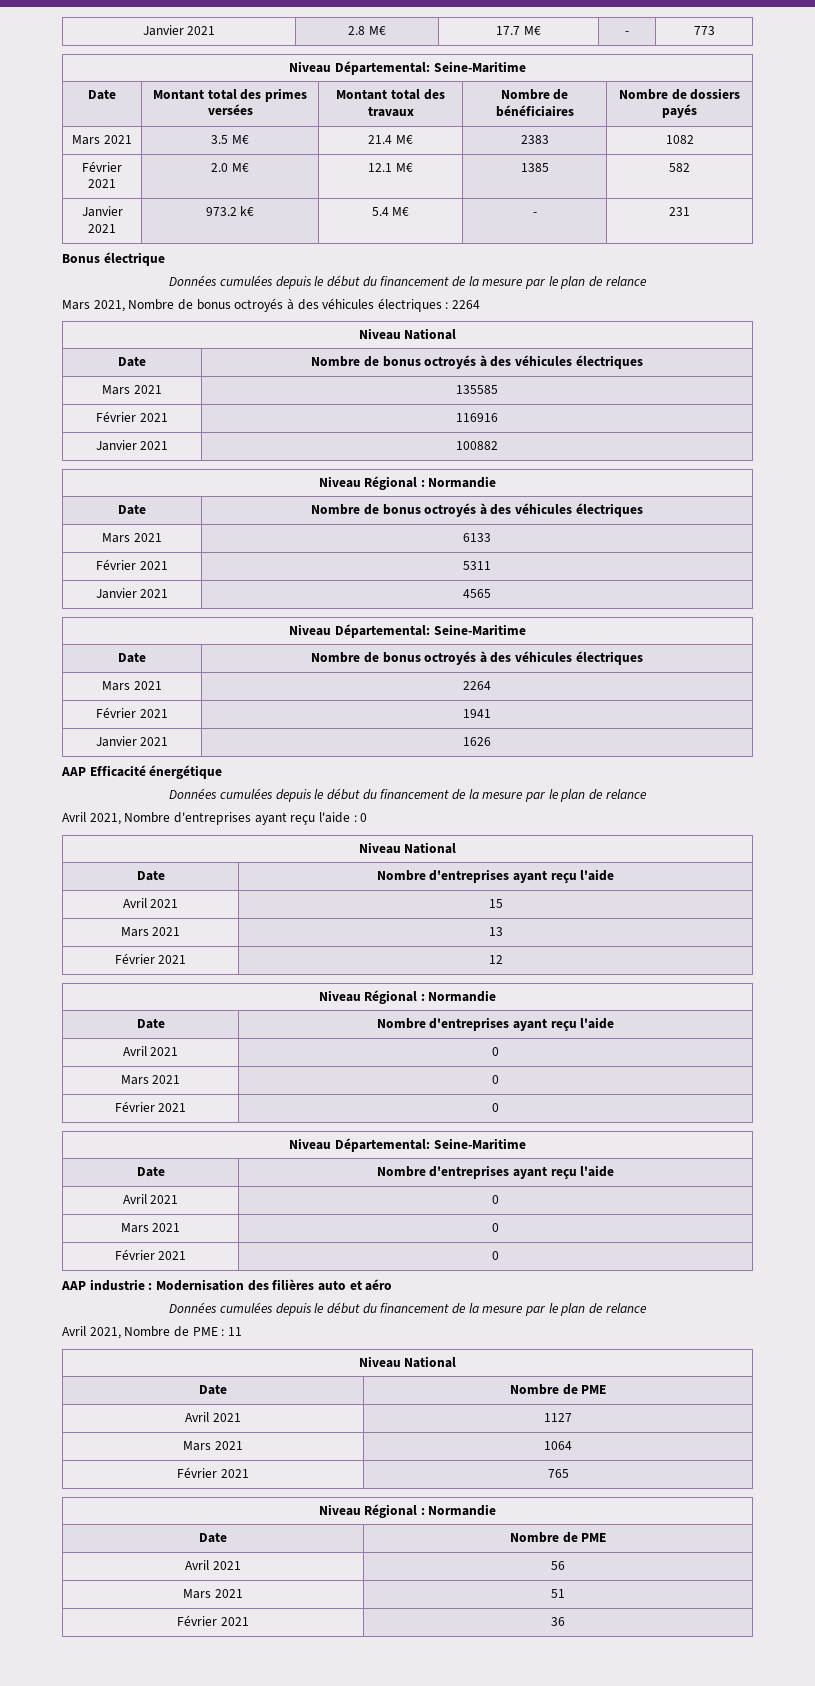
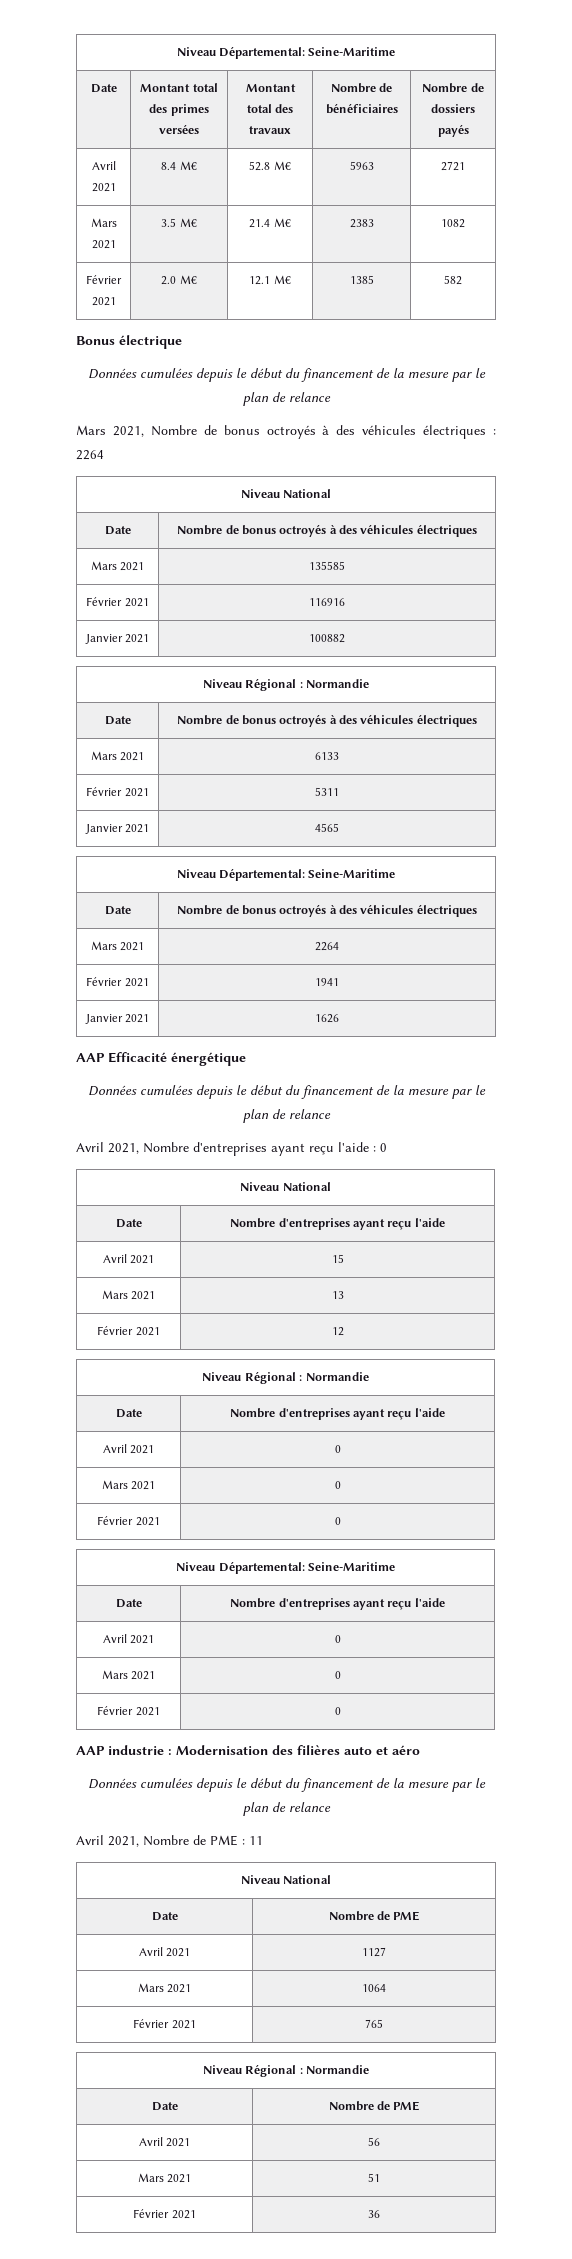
- Janvier 2021 | 2.8 M€ | 17.7 M€ | - | 773
+ Avril 2021 | 8.4 M€ | 52.8 M€ | 5963 | 2721
- Janvier 2021 | 973.2 k€ | 5.4 M€ | - | 231

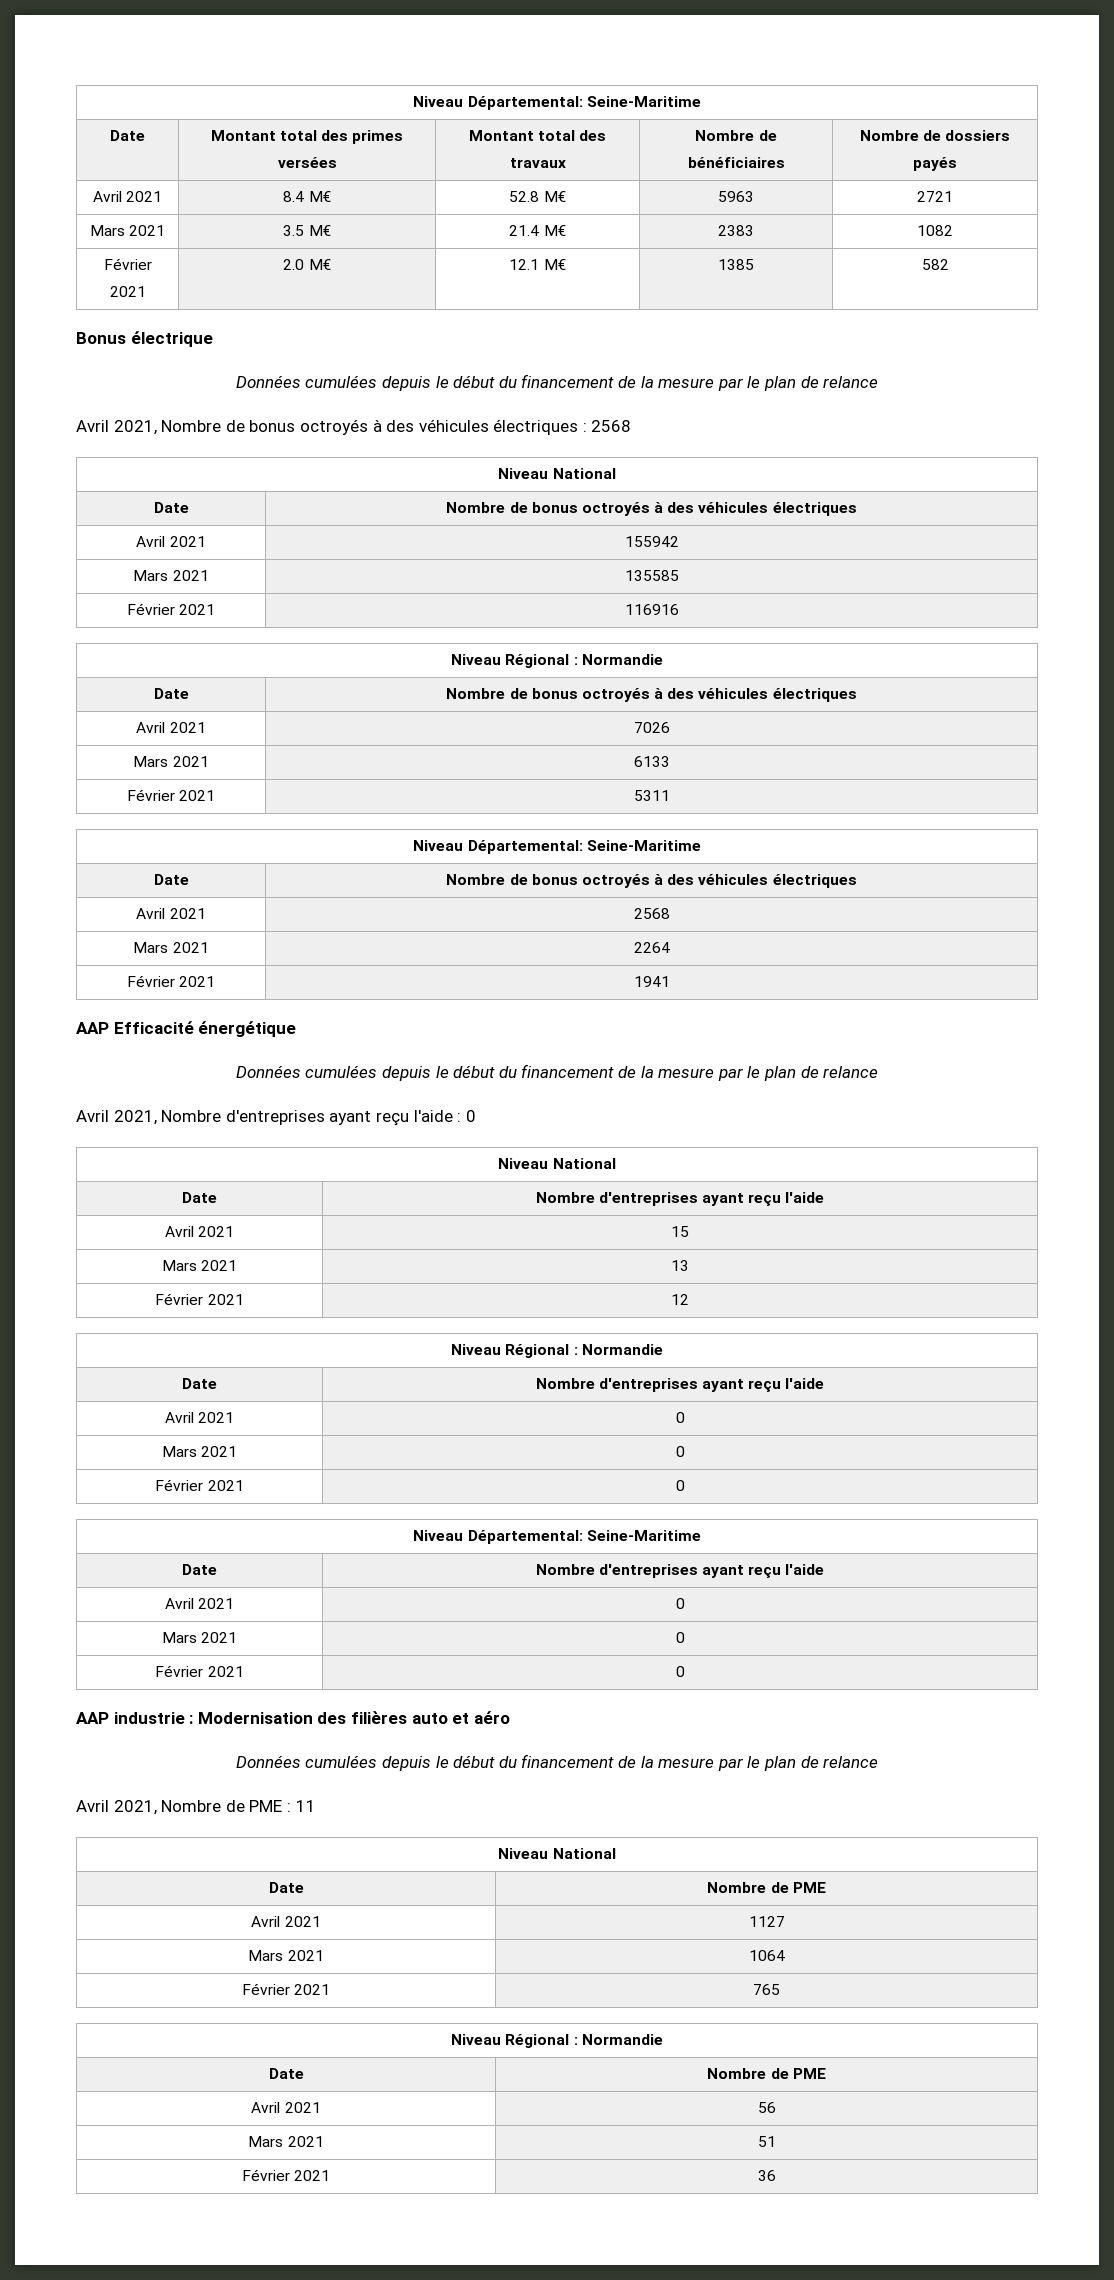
- Mars 2021, Nombre de bonus octroyés à des véhicules électriques : 2264
+ Avril 2021, Nombre de bonus octroyés à des véhicules électriques : 2568
+ Avril 2021 | 155942
- Janvier 2021 | 100882
+ Avril 2021 | 7026
- Janvier 2021 | 4565
+ Avril 2021 | 2568
- Janvier 2021 | 1626

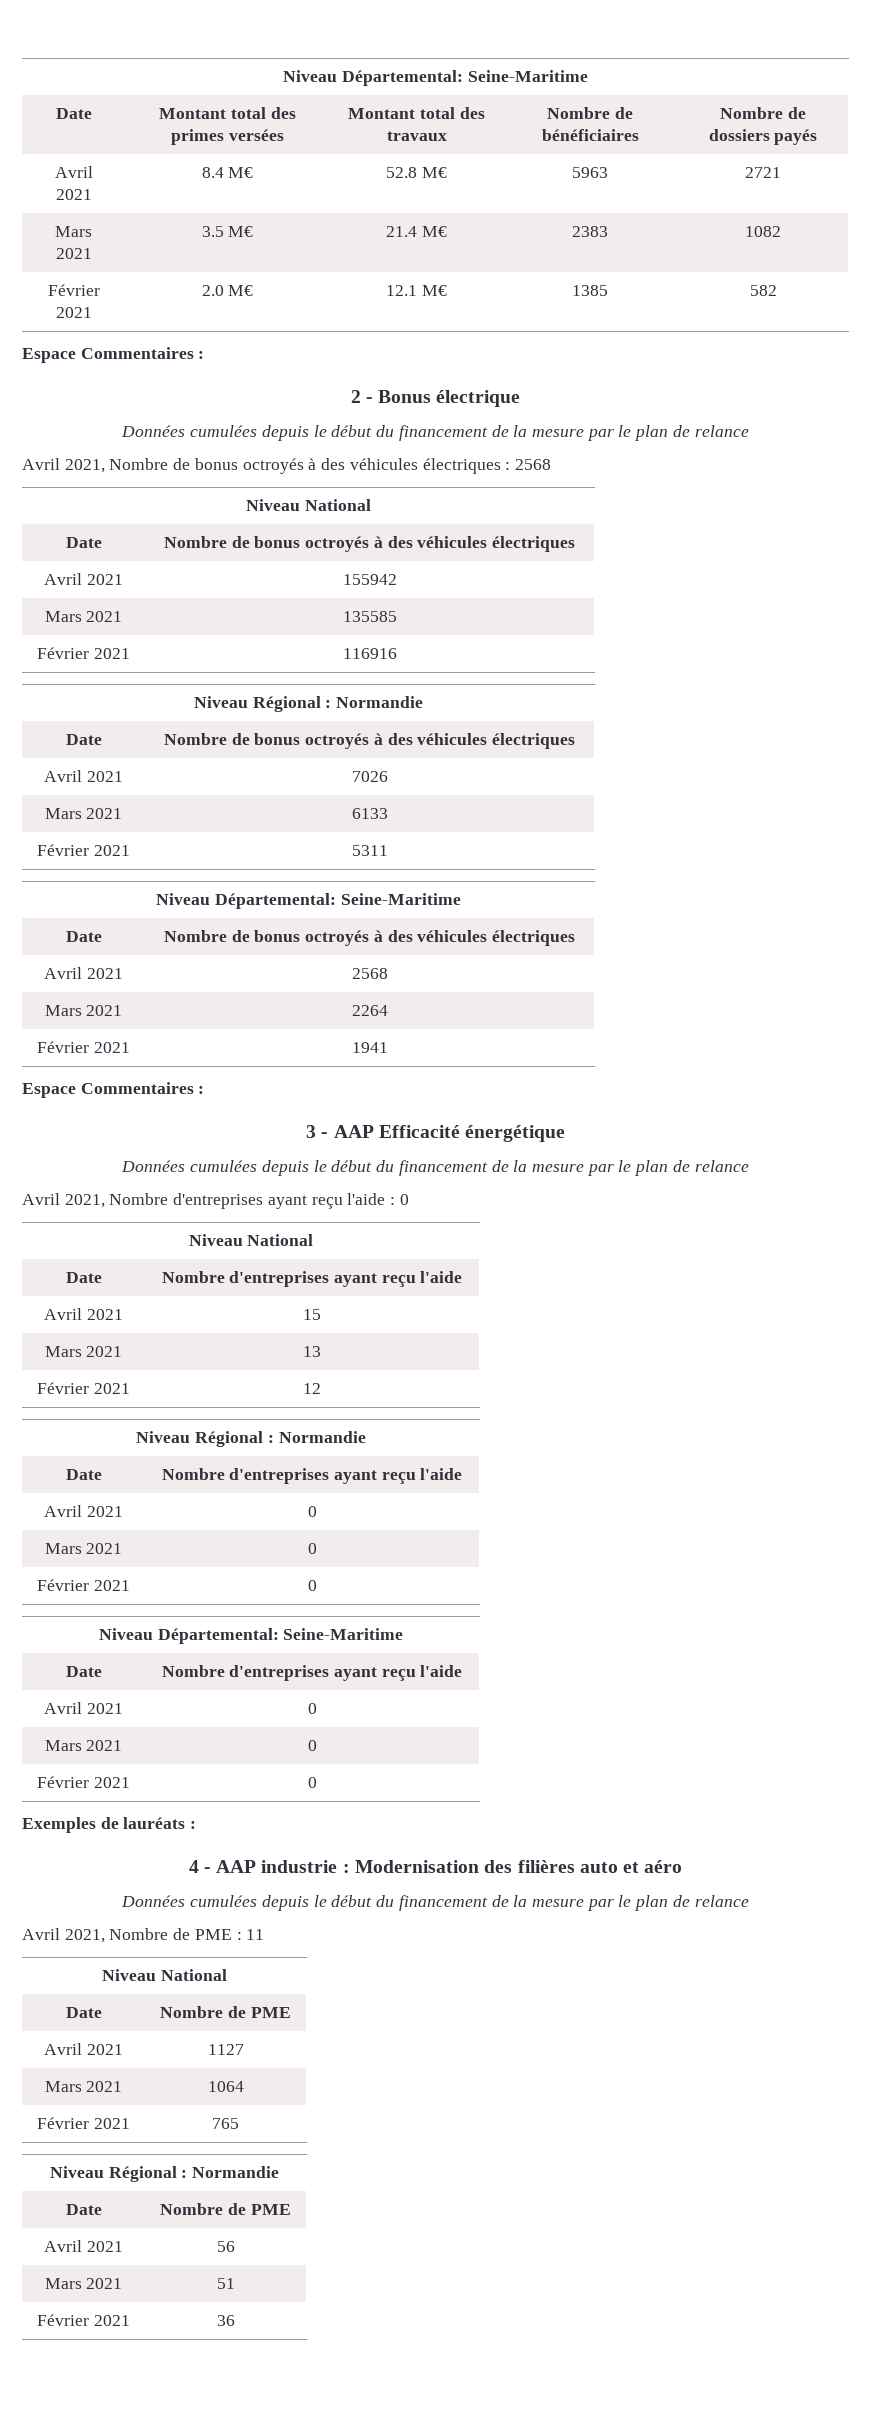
  Février 2021 | 2.0 M€ | 12.1 M€ | 1385 | 582
- Bonus électrique
+ Espace Commentaires :
+ 2 - Bonus électrique
  Février 2021 | 1941
- AAP Efficacité énergétique
+ Espace Commentaires :
+ 3 - AAP Efficacité énergétique
- AAP industrie : Modernisation des filières auto et aéro
+ Exemples de lauréats :
+ 4 - AAP industrie : Modernisation des filières auto et aéro

